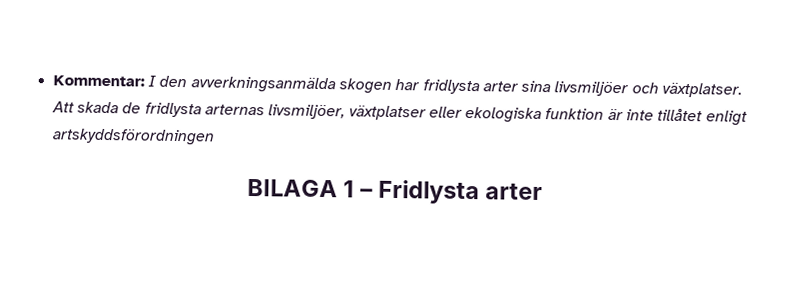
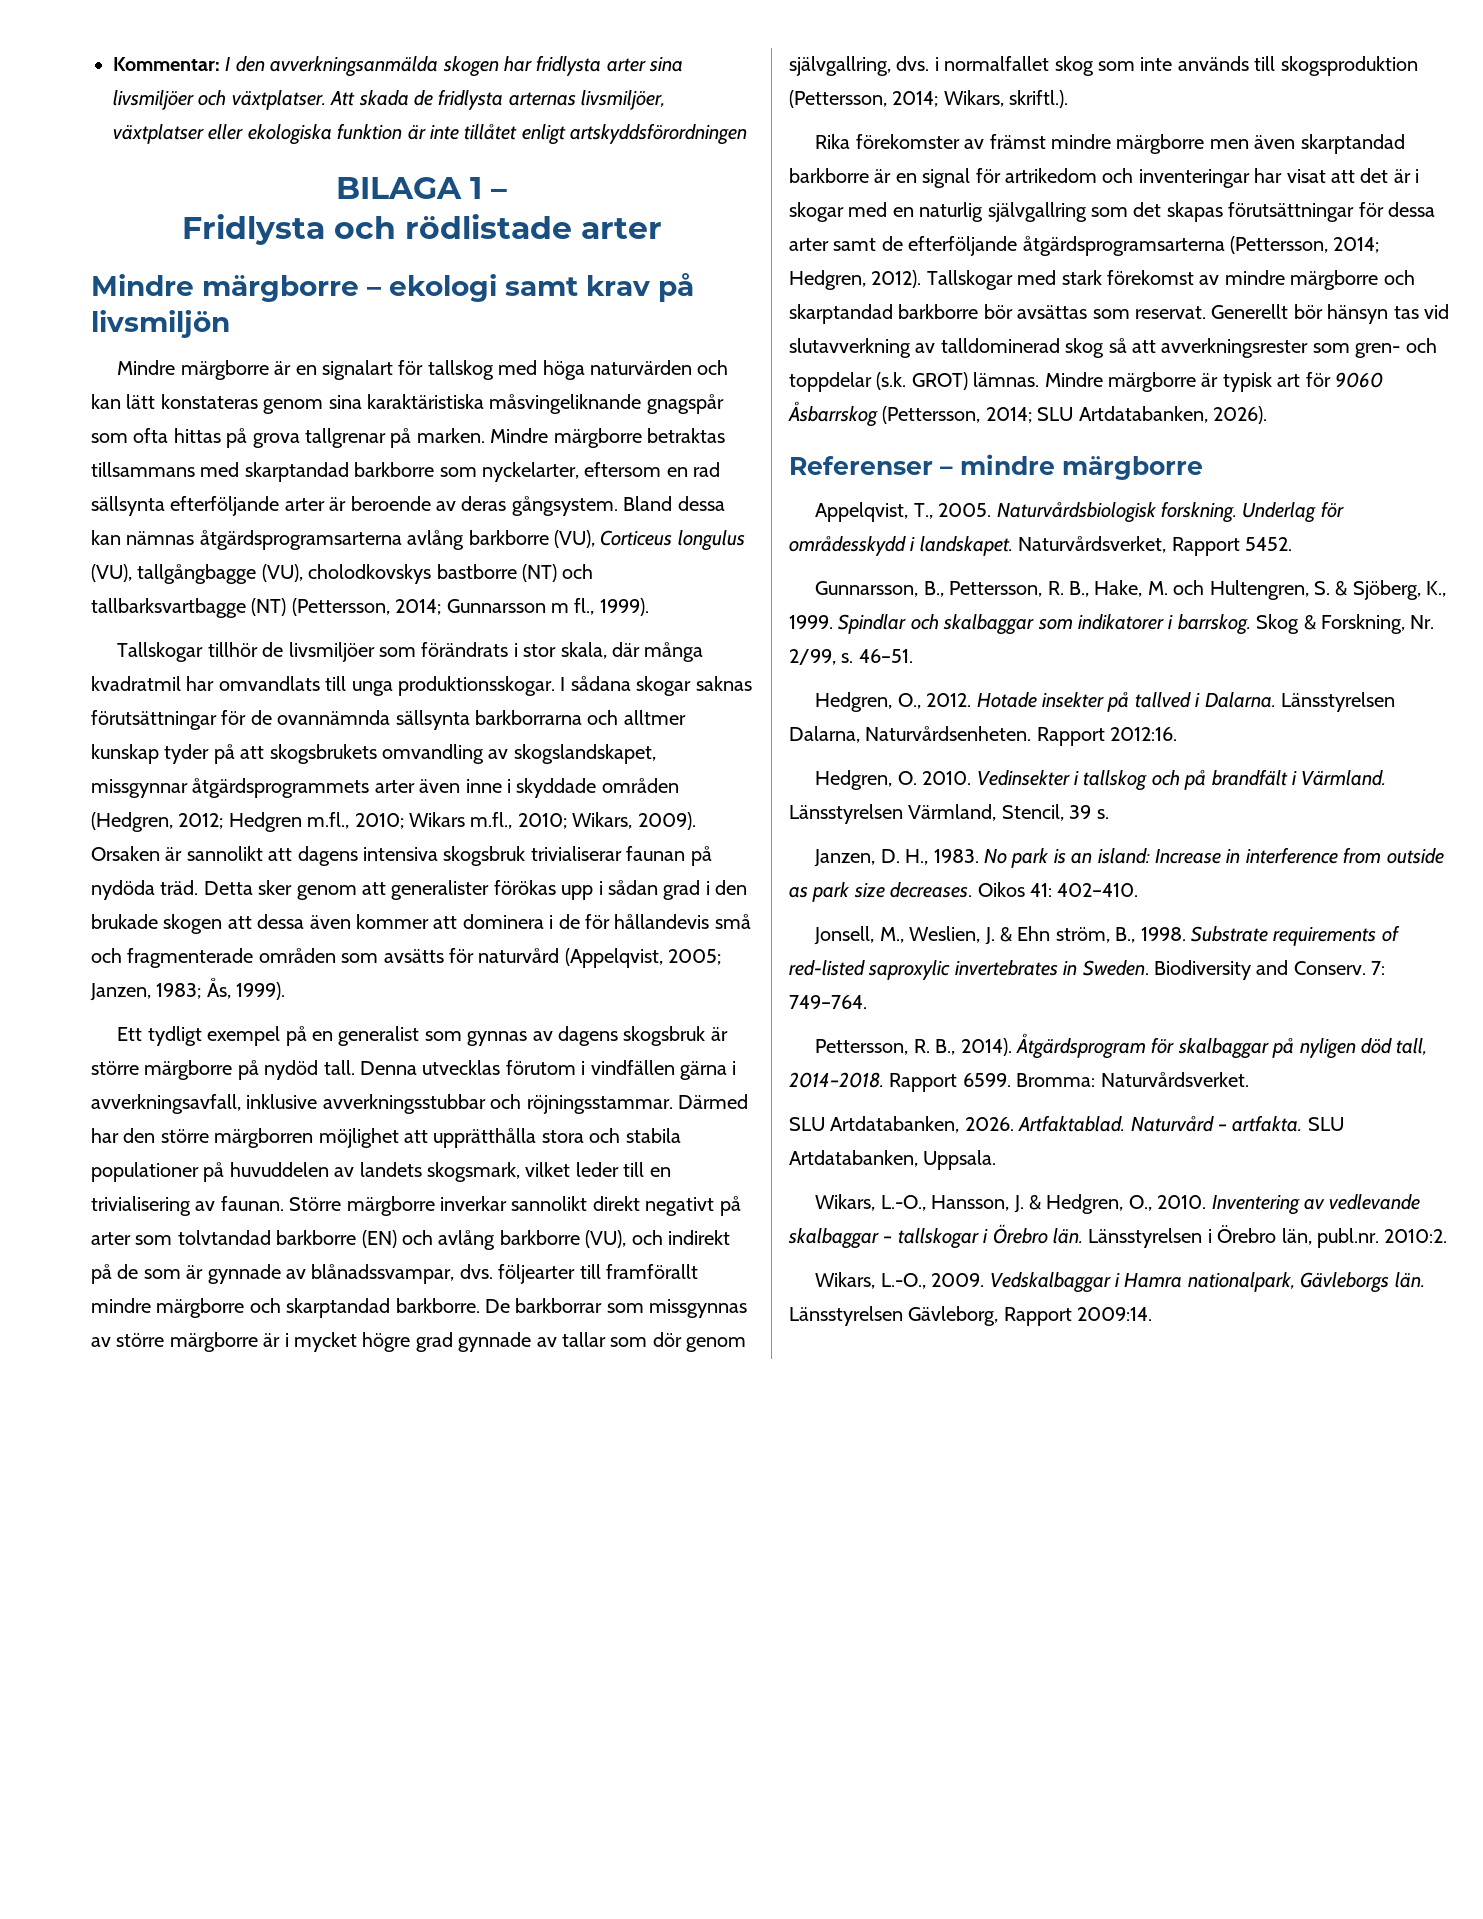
- BILAGA 1 – Fridlysta arter
+ BILAGA 1 –
+ Fridlysta och rödlistade arter
+ Mindre märgborre – ekologi samt krav på livsmiljön
+ Mindre märgborre är en signalart för tallskog med höga naturvärden och kan lätt konstateras genom sina karaktäristiska måsvingeliknande gnagspår som ofta hittas på grova tallgrenar på marken. Mindre märgborre betraktas tillsammans med skarptandad barkborre som nyckelarter, eftersom en rad sällsynta efterföljande arter är beroende av deras gångsystem. Bland dessa kan nämnas åtgärdsprogramsarterna avlång barkborre (VU), Corticeus longulus (VU), tallgångbagge (VU), cholodkovskys bastborre (NT) och tallbarksvartbagge (NT) (Pettersson, 2014; Gunnarsson m fl., 1999).
+ Tallskogar tillhör de livsmiljöer som förändrats i stor skala, där många kvadratmil har omvandlats till unga produktionsskogar. I sådana skogar saknas förutsättningar för de ovannämnda sällsynta barkborrarna och alltmer kunskap tyder på att skogsbrukets omvandling av skogslandskapet, missgynnar åtgärdsprogrammets arter även inne i skyddade områden (Hedgren, 2012; Hedgren m.fl., 2010; Wikars m.fl., 2010; Wikars, 2009). Orsaken är sannolikt att dagens intensiva skogsbruk trivialiserar faunan på nydöda träd. Detta sker genom att generalister förökas upp i sådan grad i den brukade skogen att dessa även kommer att dominera i de för hållandevis små och fragmenterade områden som avsätts för naturvård (Appelqvist, 2005; Janzen, 1983; Ås, 1999).
+ Ett tydligt exempel på en generalist som gynnas av dagens skogsbruk är större märgborre på nydöd tall. Denna utvecklas förutom i vindfällen gärna i avverkningsavfall, inklusive avverkningsstubbar och röjningsstammar. Därmed har den större märgborren möjlighet att upprätthålla stora och stabila populationer på huvuddelen av landets skogsmark, vilket leder till en trivialisering av faunan. Större märgborre inverkar sannolikt direkt negativt på arter som tolvtandad barkborre (EN) och avlång barkborre (VU), och indirekt på de som är gynnade av blånadssvampar, dvs. följearter till framförallt mindre märgborre och skarptandad barkborre. De barkborrar som missgynnas av större märgborre är i mycket högre grad gynnade av tallar som dör genom självgallring, dvs. i normalfallet skog som inte används till skogsproduktion (Pettersson, 2014; Wikars, skriftl.).
+ Rika förekomster av främst mindre märgborre men även skarptandad barkborre är en signal för artrikedom och inventeringar har visat att det är i skogar med en naturlig självgallring som det skapas förutsättningar för dessa arter samt de efterföljande åtgärdsprogramsarterna (Pettersson, 2014; Hedgren, 2012). Tallskogar med stark förekomst av mindre märgborre och skarptandad barkborre bör avsättas som reservat. Generellt bör hänsyn tas vid slutavverkning av talldominerad skog så att avverkningsrester som gren- och toppdelar (s.k. GROT) lämnas. Mindre märgborre är typisk art för 9060 Åsbarrskog (Pettersson, 2014; SLU Artdatabanken, 2026).
+ Referenser – mindre märgborre
+ Appelqvist, T., 2005. Naturvårdsbiologisk forskning. Underlag för områdesskydd i landskapet. Naturvårdsverket, Rapport 5452.
+ Gunnarsson, B., Pettersson, R. B., Hake, M. och Hultengren, S. & Sjöberg, K., 1999. Spindlar och skalbaggar som indikatorer i barrskog. Skog & Forskning, Nr. 2/99, s. 46–51.
+ Hedgren, O., 2012. Hotade insekter på tallved i Dalarna. Länsstyrelsen Dalarna, Naturvårdsenheten. Rapport 2012:16.
+ Hedgren, O. 2010. Vedinsekter i tallskog och på brandfält i Värmland. Länsstyrelsen Värmland, Stencil, 39 s.
+ Janzen, D. H., 1983. No park is an island: Increase in interference from outside as park size decreases. Oikos 41: 402–410.
+ Jonsell, M., Weslien, J. & Ehn ström, B., 1998. Substrate requirements of red-listed saproxylic invertebrates in Sweden. Biodiversity and Conserv. 7: 749–764.
+ Pettersson, R. B., 2014). Åtgärdsprogram för skalbaggar på nyligen död tall, 2014–2018. Rapport 6599. Bromma: Naturvårdsverket.
+ SLU Artdatabanken, 2026. Artfaktablad. Naturvård – artfakta. SLU Artdatabanken, Uppsala.
+ Wikars, L.-O., Hansson, J. & Hedgren, O., 2010. Inventering av vedlevande skalbaggar – tallskogar i Örebro län. Länsstyrelsen i Örebro län, publ.nr. 2010:2.
+ Wikars, L.-O., 2009. Vedskalbaggar i Hamra nationalpark, Gävleborgs län. Länsstyrelsen Gävleborg, Rapport 2009:14.

